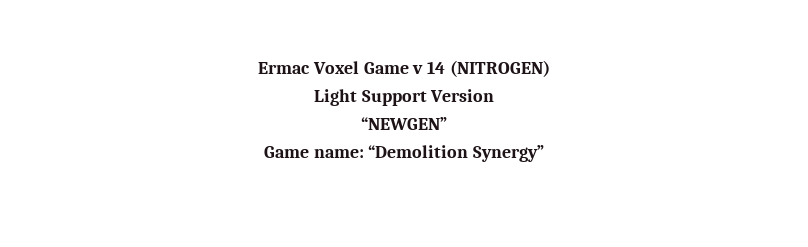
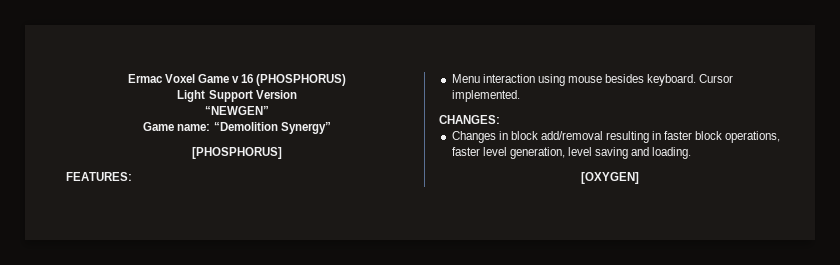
- Ermac Voxel Game v 14 (NITROGEN)
+ Ermac Voxel Game v 16 (PHOSPHORUS)
+ [PHOSPHORUS]
+ FEATURES:
+ Menu interaction using mouse besides keyboard. Cursor implemented.
+ CHANGES:
+ Changes in block add/removal resulting in faster block operations, faster level generation, level saving and loading.
+ [OXYGEN]

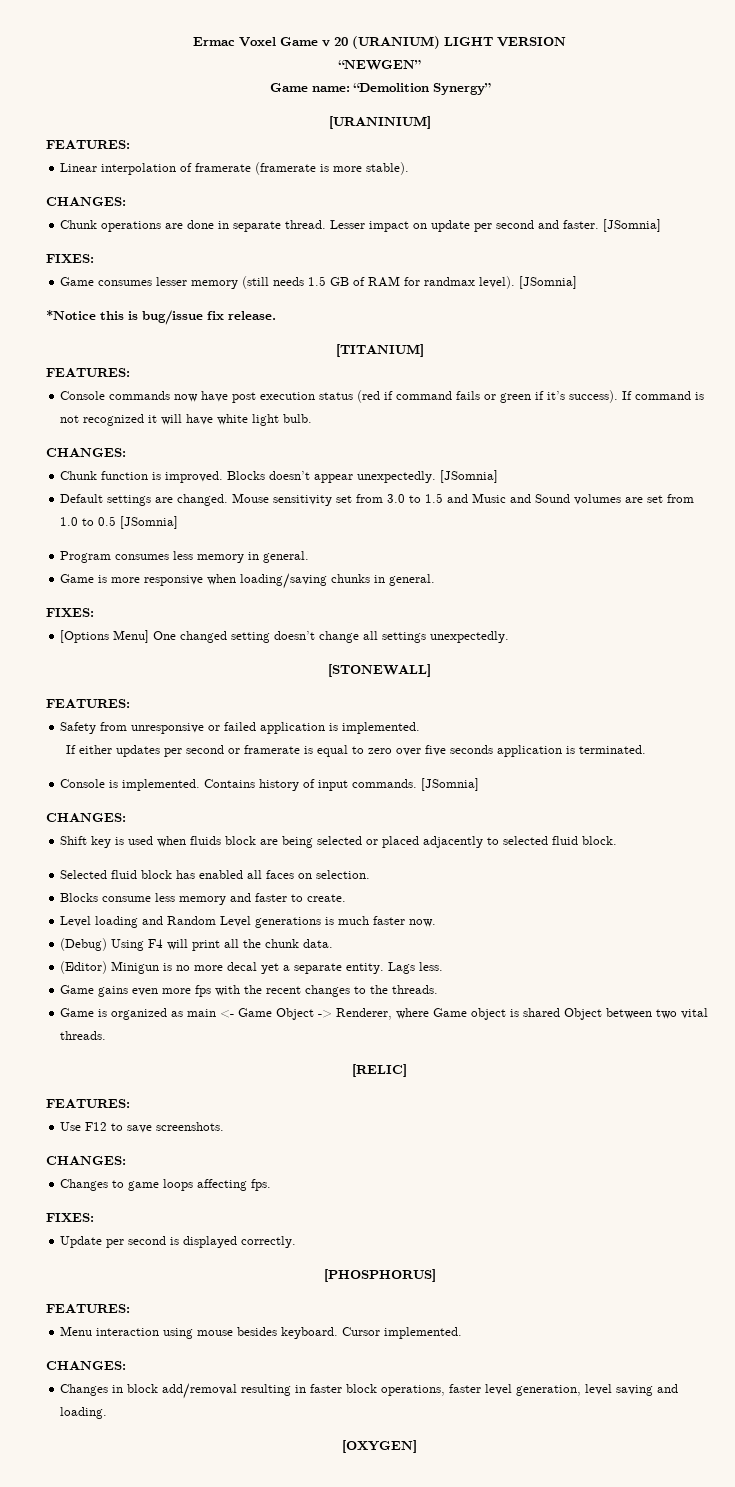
- Ermac Voxel Game v 16 (PHOSPHORUS)
- Light Support Version
+ Ermac Voxel Game v 20 (URANIUM) LIGHT VERSION
+ [URANINIUM]
+ FEATURES:
+ Linear interpolation of framerate (framerate is more stable).
+ CHANGES:
+ Chunk operations are done in separate thread. Lesser impact on update per second and faster. [JSomnia]
+ FIXES:
+ Game consumes lesser memory (still needs 1.5 GB of RAM for randmax level). [JSomnia]
+ *Notice this is bug/issue fix release.
+ [TITANIUM]
+ FEATURES:
+ Console commands now have post execution status (red if command fails or green if it’s success). If command is not recognized it will have white light bulb.
+ CHANGES:
+ Chunk function is improved. Blocks doesn’t appear unexpectedly. [JSomnia]
+ Default settings are changed. Mouse sensitivity set from 3.0 to 1.5 and Music and Sound volumes are set from 1.0 to 0.5 [JSomnia]
+ Program consumes less memory in general.
+ Game is more responsive when loading/saving chunks in general.
+ FIXES:
+ [Options Menu] One changed setting doesn’t change all settings unexpectedly.
+ [STONEWALL]
+ FEATURES:
+ Safety from unresponsive or failed application is implemented.
+ If either updates per second or framerate is equal to zero over five seconds application is terminated.
+ Console is implemented. Contains history of input commands. [JSomnia]
+ CHANGES:
+ Shift key is used when fluids block are being selected or placed adjacently to selected fluid block.
+ Selected fluid block has enabled all faces on selection.
+ Blocks consume less memory and faster to create.
+ Level loading and Random Level generations is much faster now.
+ (Debug) Using F4 will print all the chunk data.
+ (Editor) Minigun is no more decal yet a separate entity. Lags less.
+ Game gains even more fps with the recent changes to the threads.
+ Game is organized as main <- Game Object -> Renderer, where Game object is shared Object between two vital threads.
+ [RELIC]
+ FEATURES:
+ Use F12 to save screenshots.
+ CHANGES:
+ Changes to game loops affecting fps.
+ FIXES:
+ Update per second is displayed correctly.

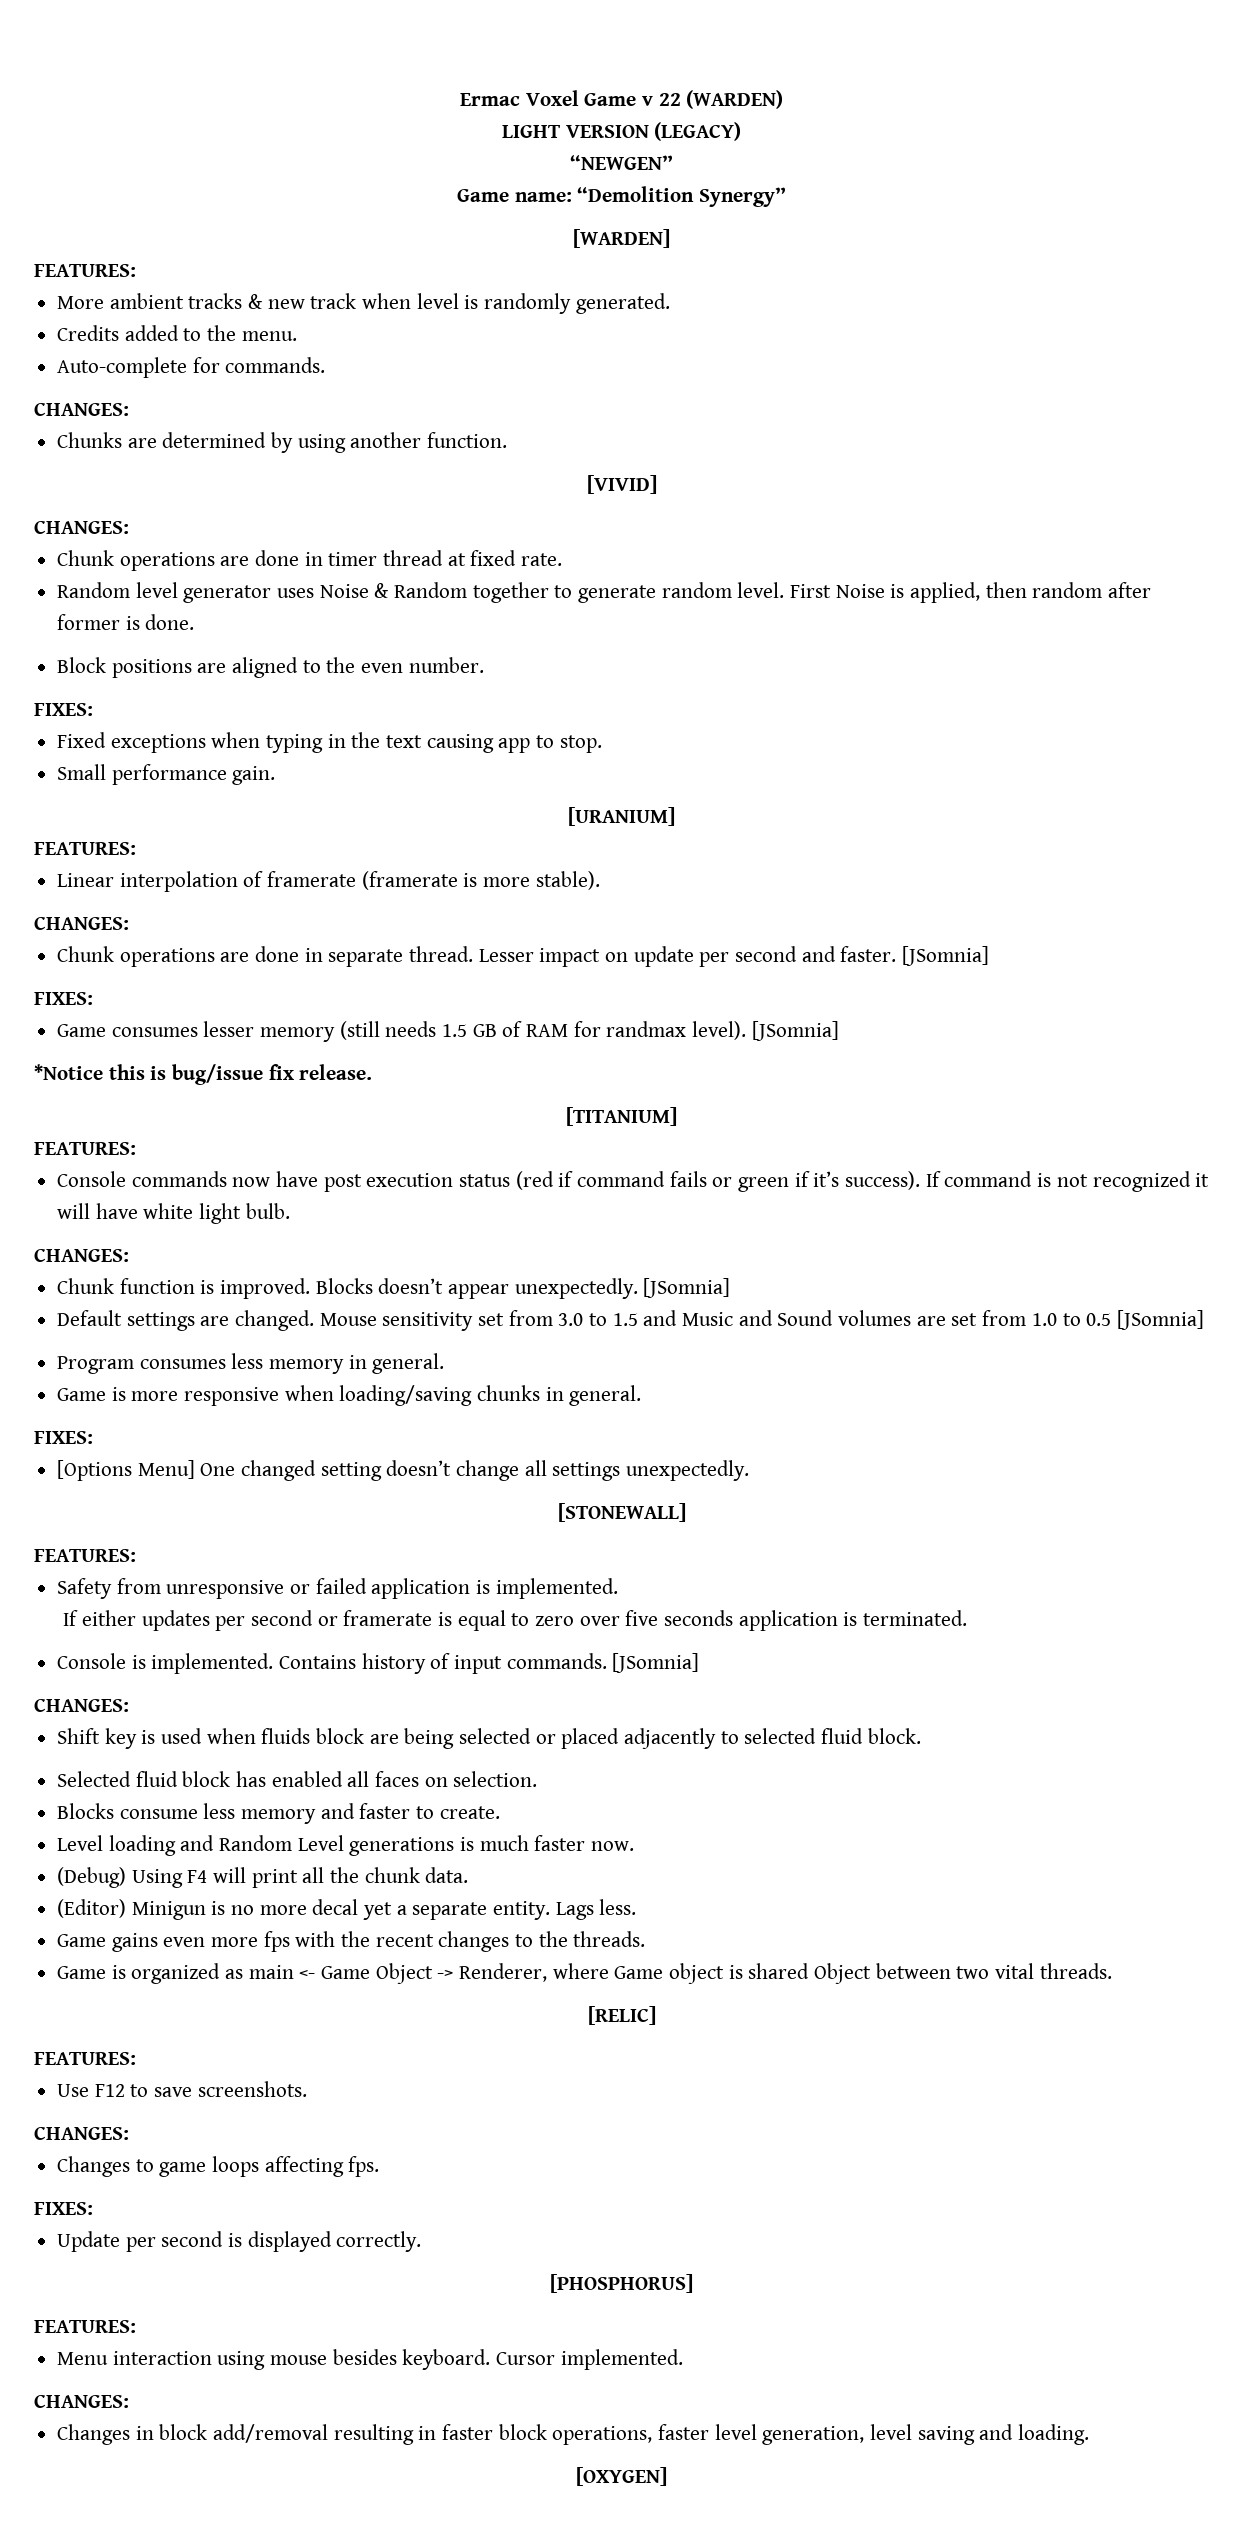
- Ermac Voxel Game v 20 (URANIUM) LIGHT VERSION
+ Ermac Voxel Game v 22 (WARDEN)
+ LIGHT VERSION (LEGACY)
- [URANINIUM]
+ [WARDEN]
+ FEATURES:
+ More ambient tracks & new track when level is randomly generated.
+ Credits added to the menu.
+ Auto-complete for commands.
+ CHANGES:
+ Chunks are determined by using another function.
+ [VIVID]
+ CHANGES:
+ Chunk operations are done in timer thread at fixed rate.
+ Random level generator uses Noise & Random together to generate random level. First Noise is applied, then random after former is done.
+ Block positions are aligned to the even number.
+ FIXES:
+ Fixed exceptions when typing in the text causing app to stop.
+ Small performance gain.
+ [URANIUM]

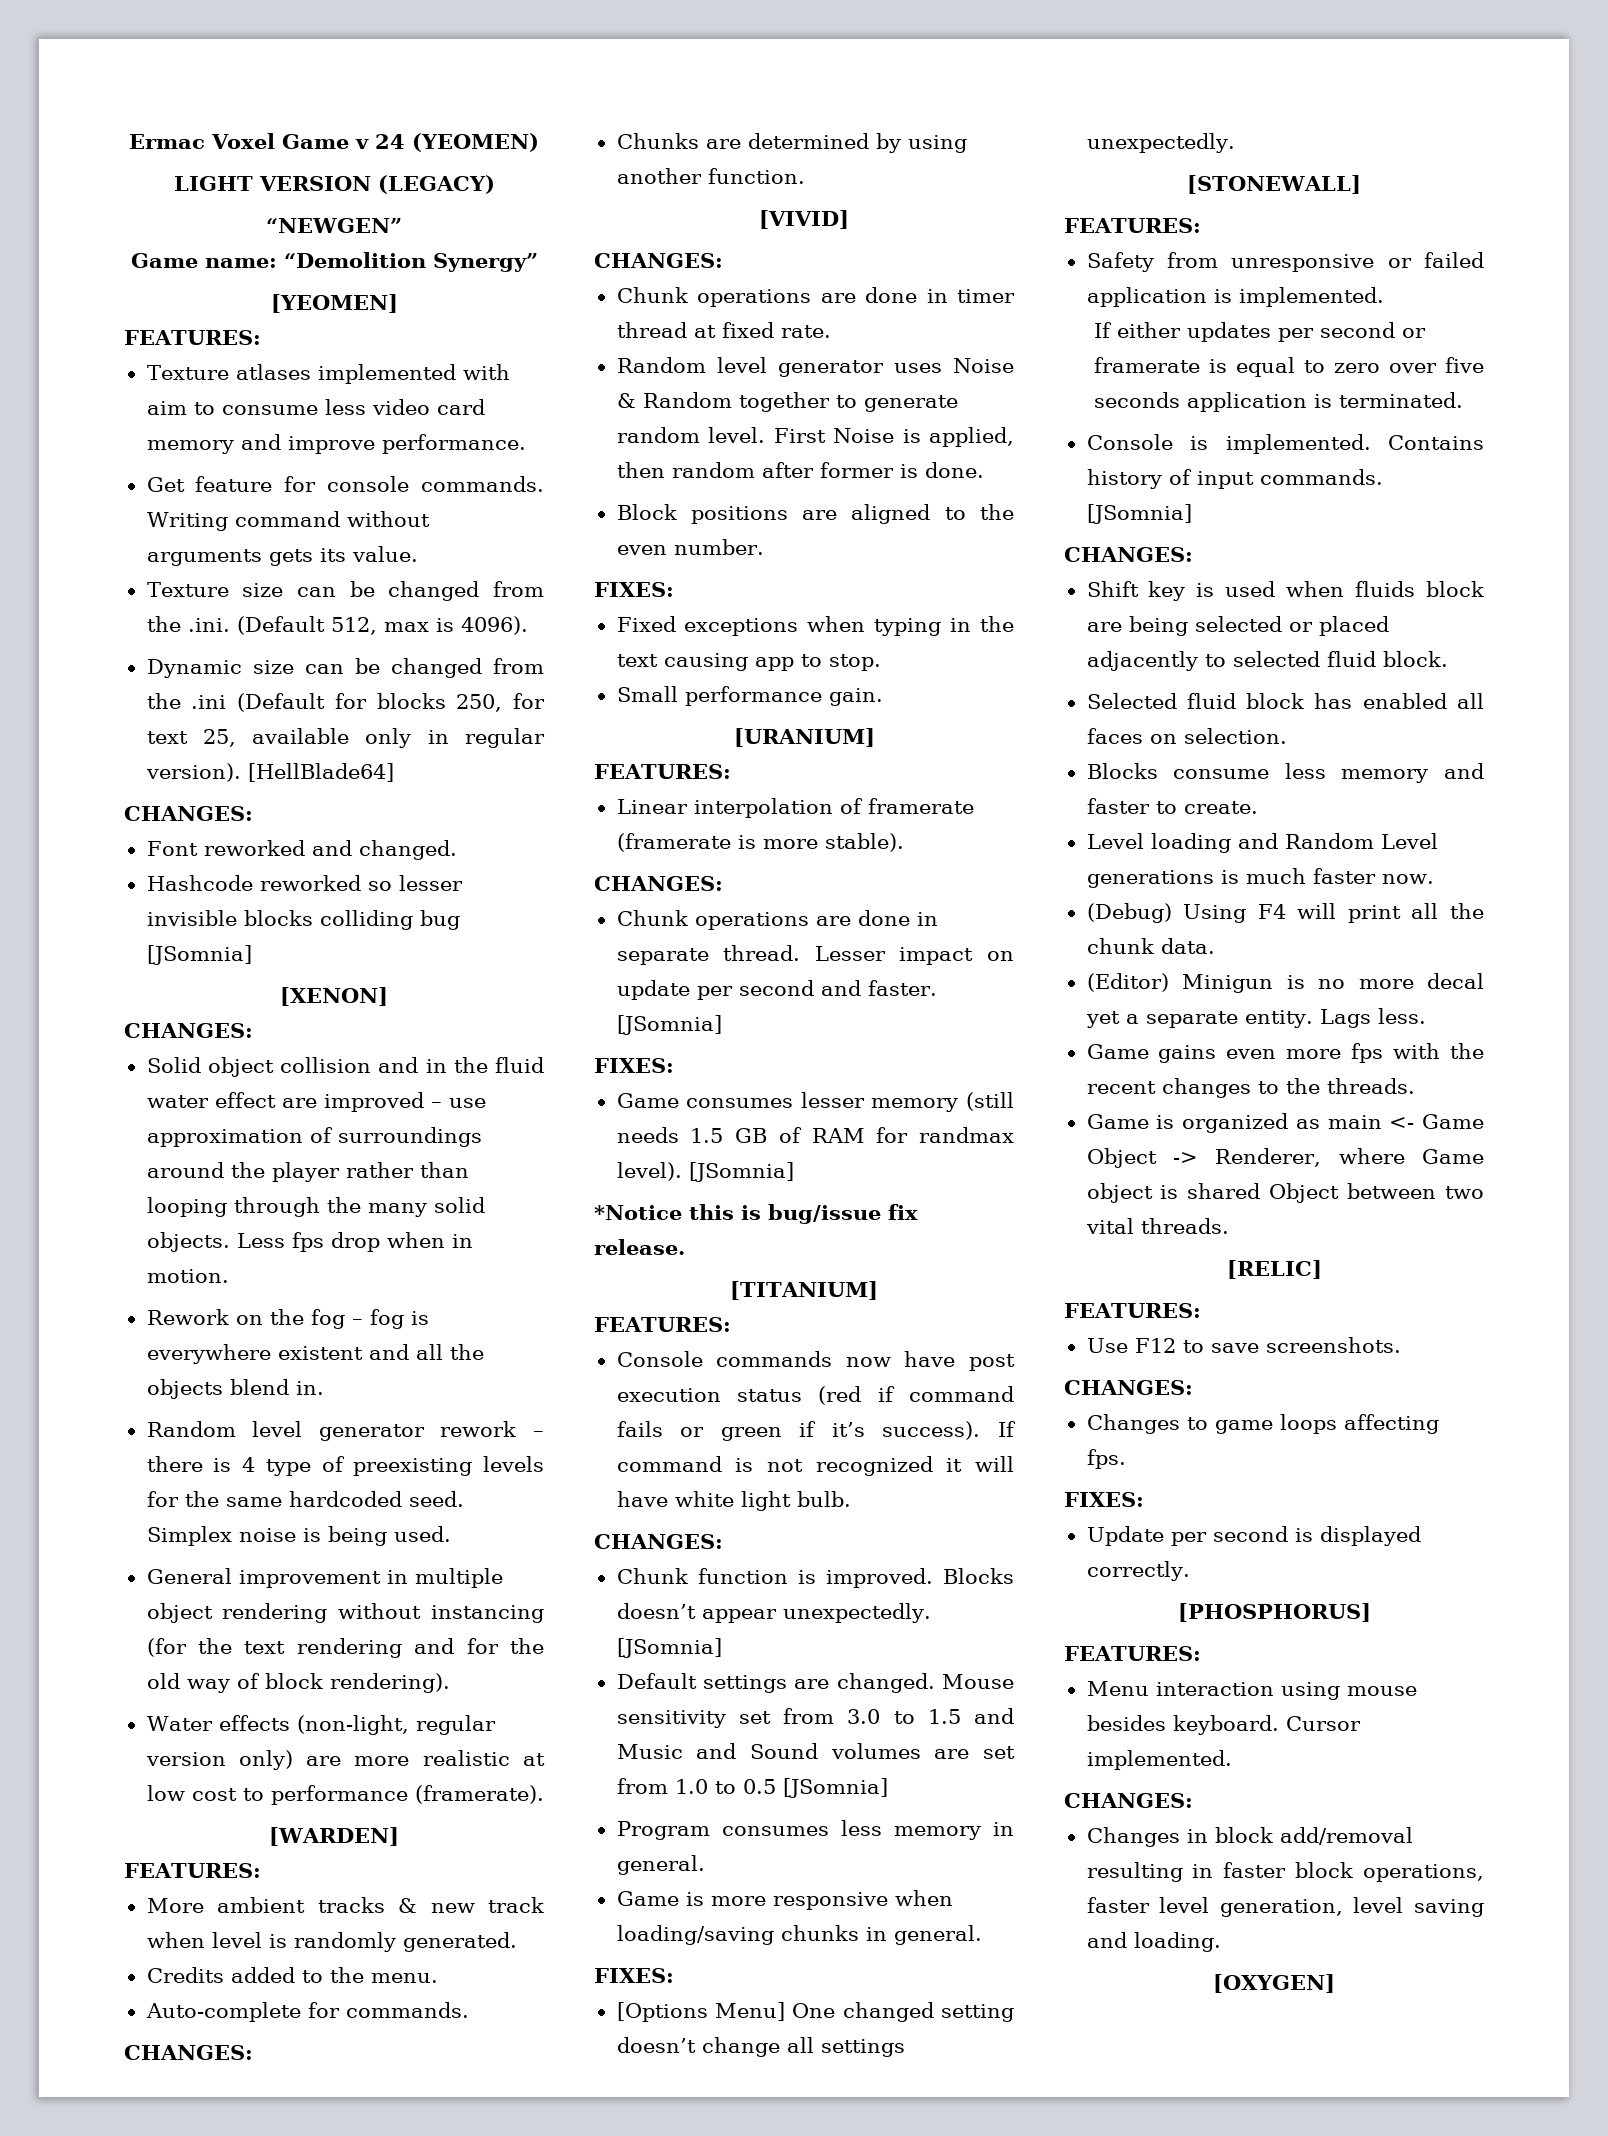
- Ermac Voxel Game v 22 (WARDEN)
+ Ermac Voxel Game v 24 (YEOMEN)
+ [YEOMEN]
+ FEATURES:
+ Texture atlases implemented with aim to consume less video card memory and improve performance.
+ Get feature for console commands. Writing command without arguments gets its value.
+ Texture size can be changed from the .ini. (Default 512, max is 4096).
+ Dynamic size can be changed from the .ini (Default for blocks 250, for text 25, available only in regular version). [HellBlade64]
+ CHANGES:
+ Font reworked and changed.
+ Hashcode reworked so lesser invisible blocks colliding bug [JSomnia]
+ [XENON]
+ CHANGES:
+ Solid object collision and in the fluid water effect are improved – use approximation of surroundings around the player rather than looping through the many solid objects. Less fps drop when in motion.
+ Rework on the fog – fog is everywhere existent and all the objects blend in.
+ Random level generator rework – there is 4 type of preexisting levels for the same hardcoded seed. Simplex noise is being used.
+ General improvement in multiple object rendering without instancing (for the text rendering and for the old way of block rendering).
+ Water effects (non-light, regular version only) are more realistic at low cost to performance (framerate).

